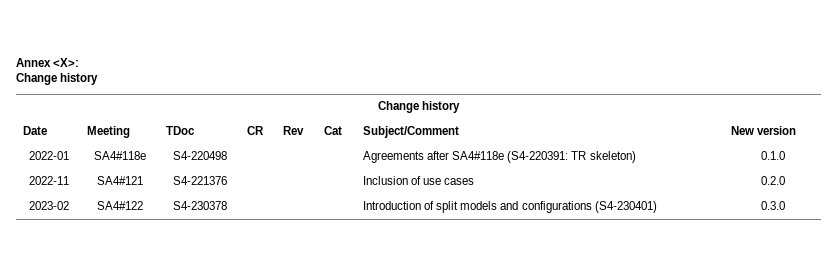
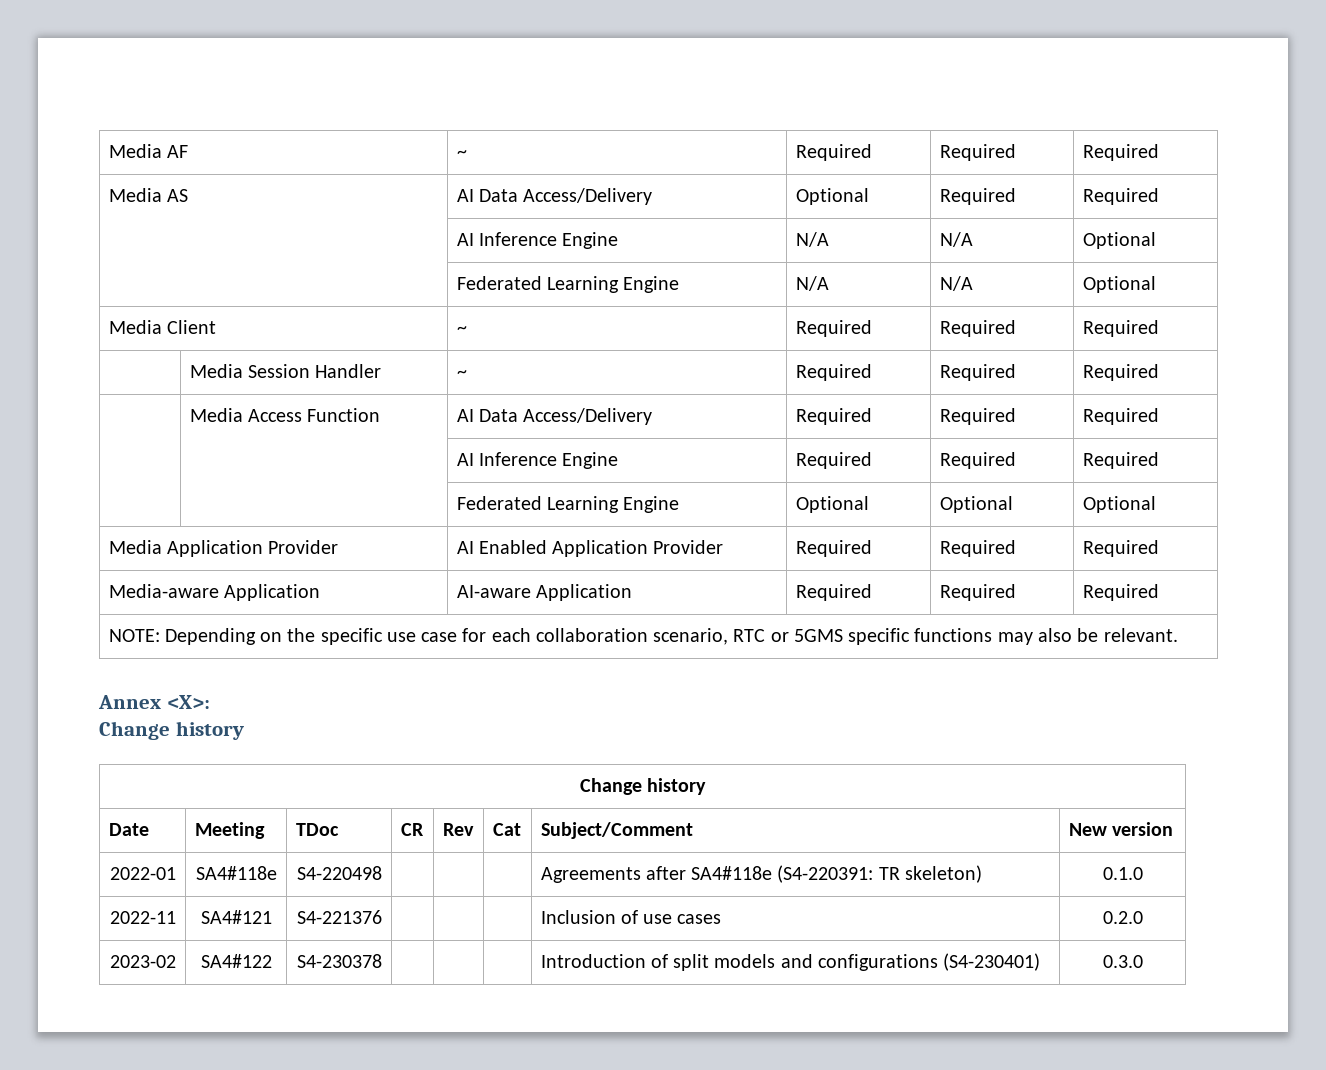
+ Media AF | ~ | Required | Required | Required
+ Media AS | AI Data Access/Delivery | Optional | Required | Required
+ | AI Inference Engine | N/A | N/A | Optional
+ | Federated Learning Engine | N/A | N/A | Optional
+ Media Client | ~ | Required | Required | Required
+ | Media Session Handler | ~ | Required | Required | Required
+ | Media Access Function | AI Data Access/Delivery | Required | Required | Required
+ | | AI Inference Engine | Required | Required | Required
+ | | Federated Learning Engine | Optional | Optional | Optional
+ Media Application Provider | AI Enabled Application Provider | Required | Required | Required
+ Media-aware Application | AI-aware Application | Required | Required | Required
+ NOTE: Depending on the specific use case for each collaboration scenario, RTC or 5GMS specific functions may also be relevant.

